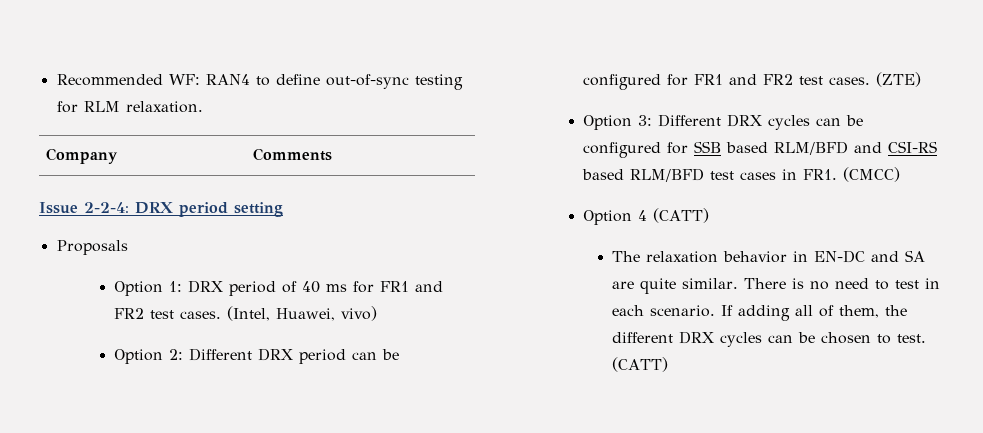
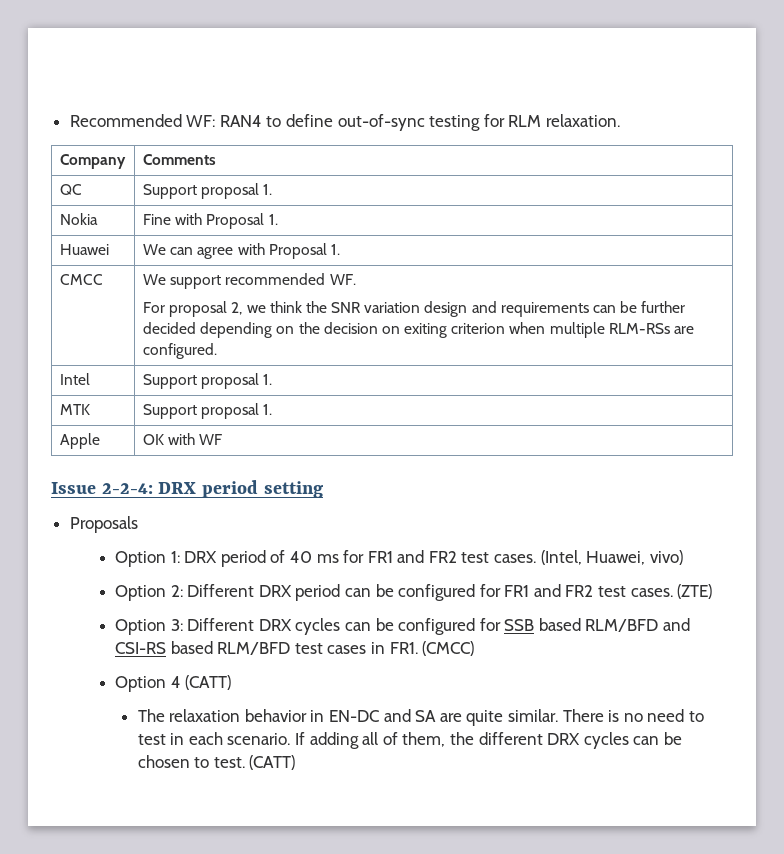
+ QC | Support proposal 1.
+ Nokia | Fine with Proposal 1.
+ Huawei | We can agree with Proposal 1.
+ CMCC | We support recommended WF.
+ For proposal 2, we think the SNR variation design and requirements can be further decided depending on the decision on exiting criterion when multiple RLM-RSs are configured.
+ Intel | Support proposal 1.
+ MTK | Support proposal 1.
+ Apple | OK with WF

